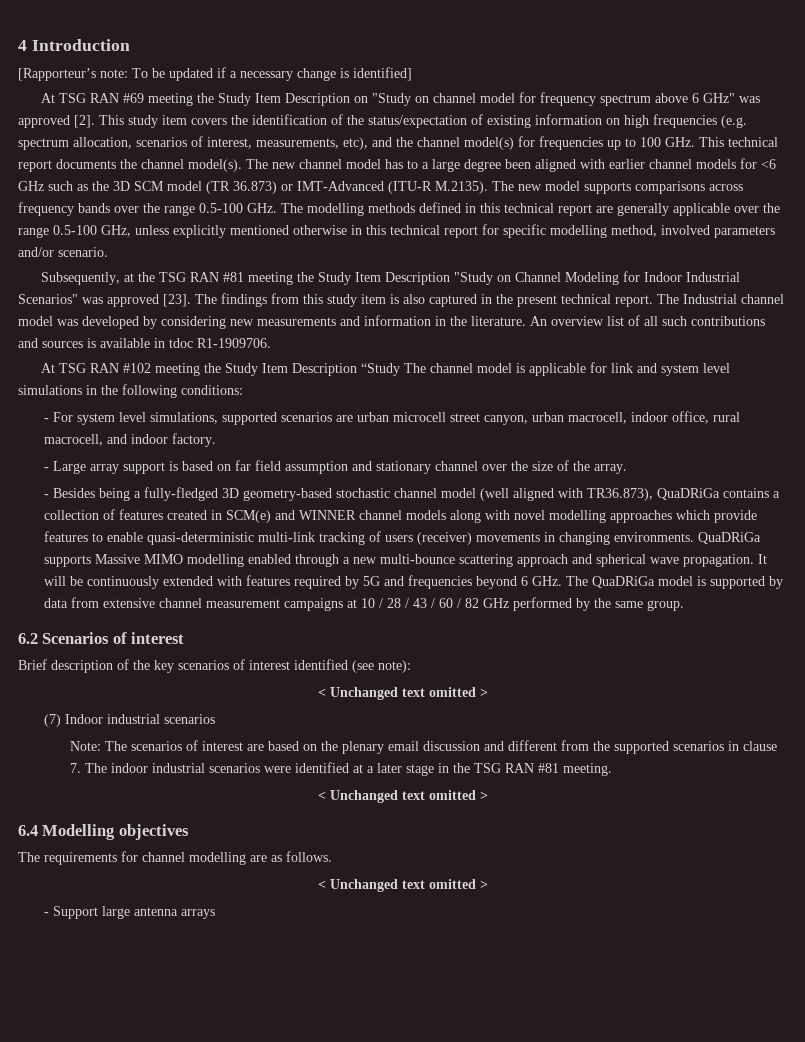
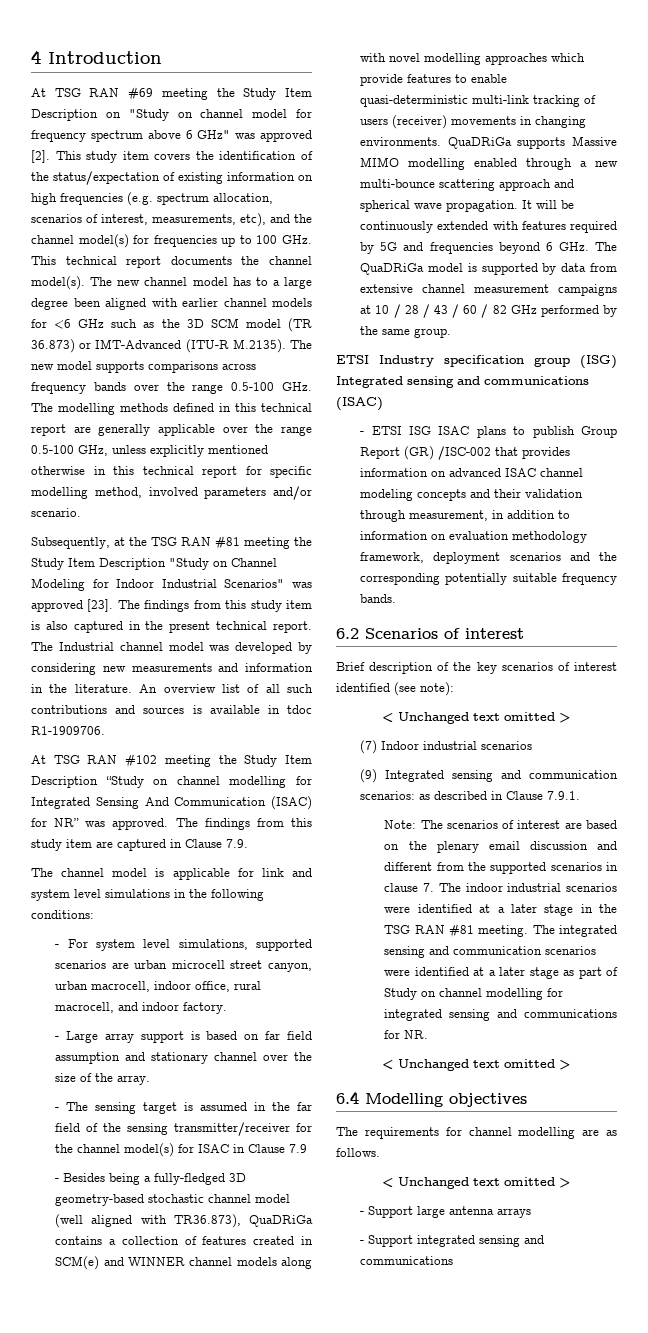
- [Rapporteur’s note: To be updated if a necessary change is identified]
- At TSG RAN #102 meeting the Study Item Description “Study The channel model is applicable for link and system level simulations in the following conditions:
+ At TSG RAN #102 meeting the Study Item Description “Study on channel modelling for Integrated Sensing And Communication (ISAC) for NR” was approved. The findings from this study item are captured in Clause 7.9.
+ The channel model is applicable for link and system level simulations in the following conditions:
+ - The sensing target is assumed in the far field of the sensing transmitter/receiver for the channel model(s) for ISAC in Clause 7.9
+ ETSI Industry specification group (ISG) Integrated sensing and communications (ISAC)
+ - ETSI ISG ISAC plans to publish Group Report (GR) /ISC-002 that provides information on advanced ISAC channel modeling concepts and their validation through measurement, in addition to information on evaluation methodology framework, deployment scenarios and the corresponding potentially suitable frequency bands.
+ (9) Integrated sensing and communication scenarios: as described in Clause 7.9.1.
+ The integrated sensing and communication scenarios were identified at a later stage as part of Study on channel modelling for integrated sensing and communications for NR.
+ - Support integrated sensing and communications

